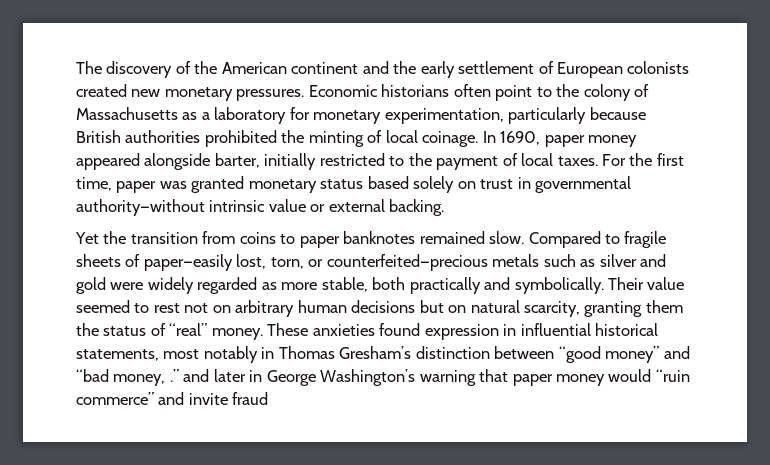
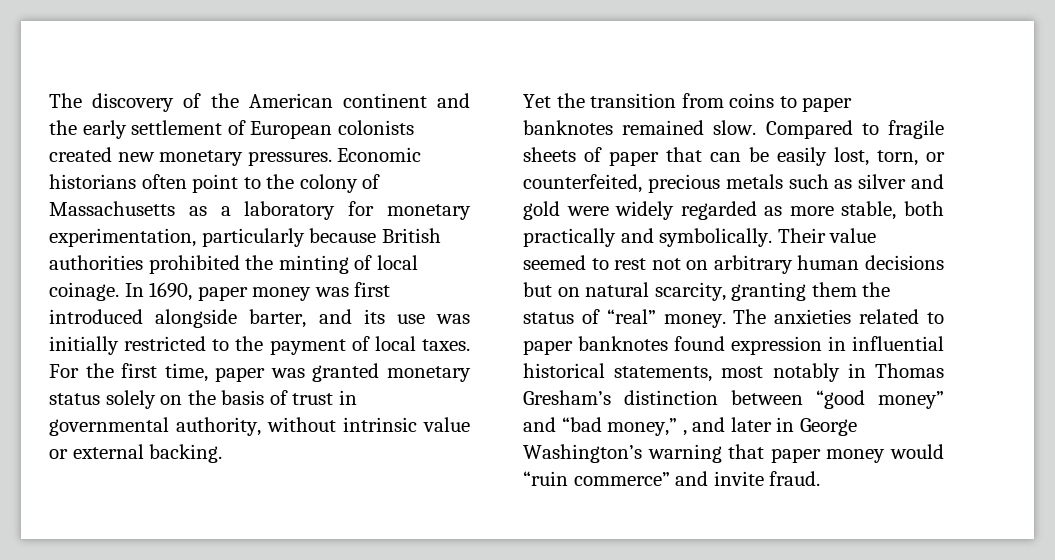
- In 1690, paper money appeared alongside barter, initially restricted to the payment of local taxes.
+ In 1690, paper money was first introduced alongside barter, and its use was initially restricted to the payment of local taxes.
- For the first time, paper was granted monetary status based solely on trust in governmental authority—without intrinsic value or external backing.
+ For the first time, paper was granted monetary status solely on the basis of trust in governmental authority, without intrinsic value or external backing.
- Compared to fragile sheets of paper—easily lost, torn, or counterfeited—precious metals such as silver and gold were widely regarded as more stable, both practically and symbolically.
+ Compared to fragile sheets of paper that can be easily lost, torn, or counterfeited, precious metals such as silver and gold were widely regarded as more stable, both practically and symbolically.
- These anxieties found expression in influential historical statements, most notably in Thomas Gresham’s distinction between “good money” and “bad money, .” and later in George Washington’s warning that paper money would “ruin commerce” and invite fraud
+ The anxieties related to paper banknotes found expression in influential historical statements, most notably in Thomas Gresham’s distinction between “good money” and “bad money,” , and later in George Washington’s warning that paper money would “ruin commerce” and invite fraud.

